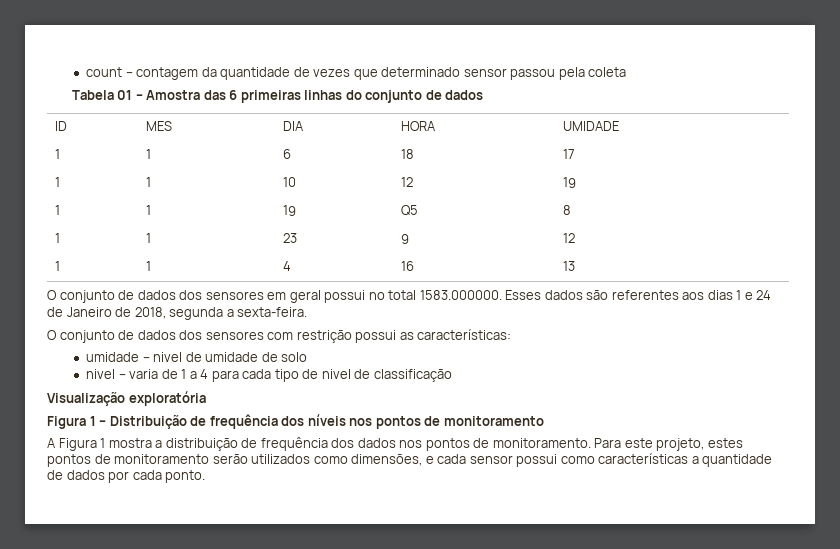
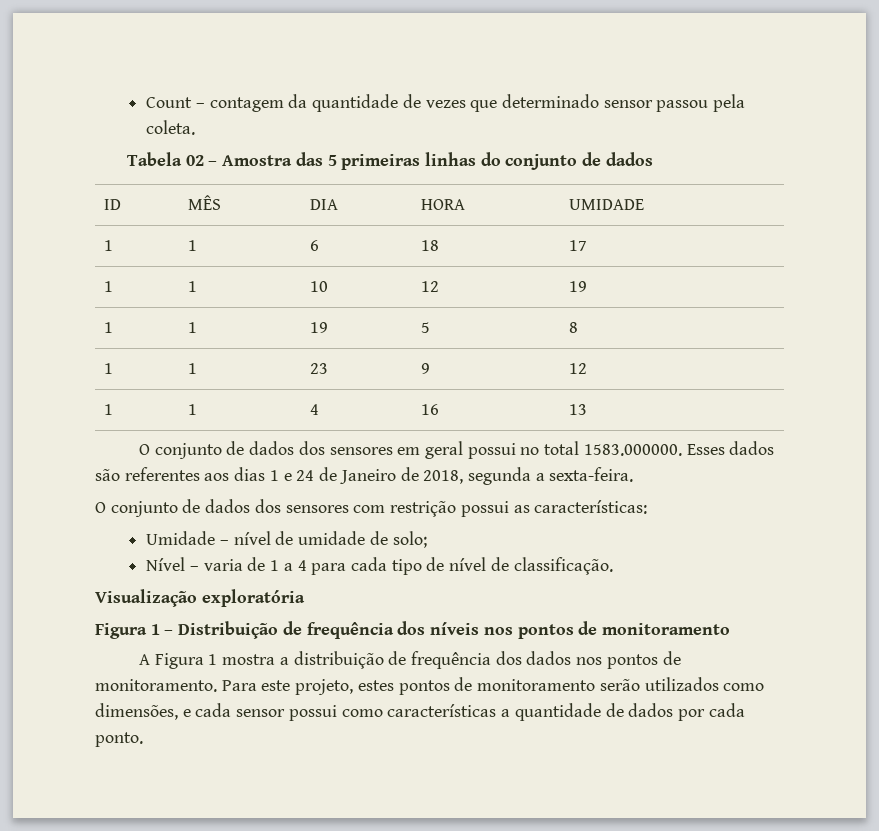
- count – contagem da quantidade de vezes que determinado sensor passou pela coleta
+ Count – contagem da quantidade de vezes que determinado sensor passou pela coleta.
- Tabela 01 – Amostra das 6 primeiras linhas do conjunto de dados
+ Tabela 02 – Amostra das 5 primeiras linhas do conjunto de dados
- ID | MES | DIA | HORA | UMIDADE
+ ID | MÊS | DIA | HORA | UMIDADE
- 1 | 1 | 19 | Q5 | 8
+ 1 | 1 | 19 | 5 | 8
- umidade – nivel de umidade de solo
- nivel – varia de 1 a 4 para cada tipo de nivel de classificação
+ Umidade – nível de umidade de solo;
+ Nível – varia de 1 a 4 para cada tipo de nível de classificação.

